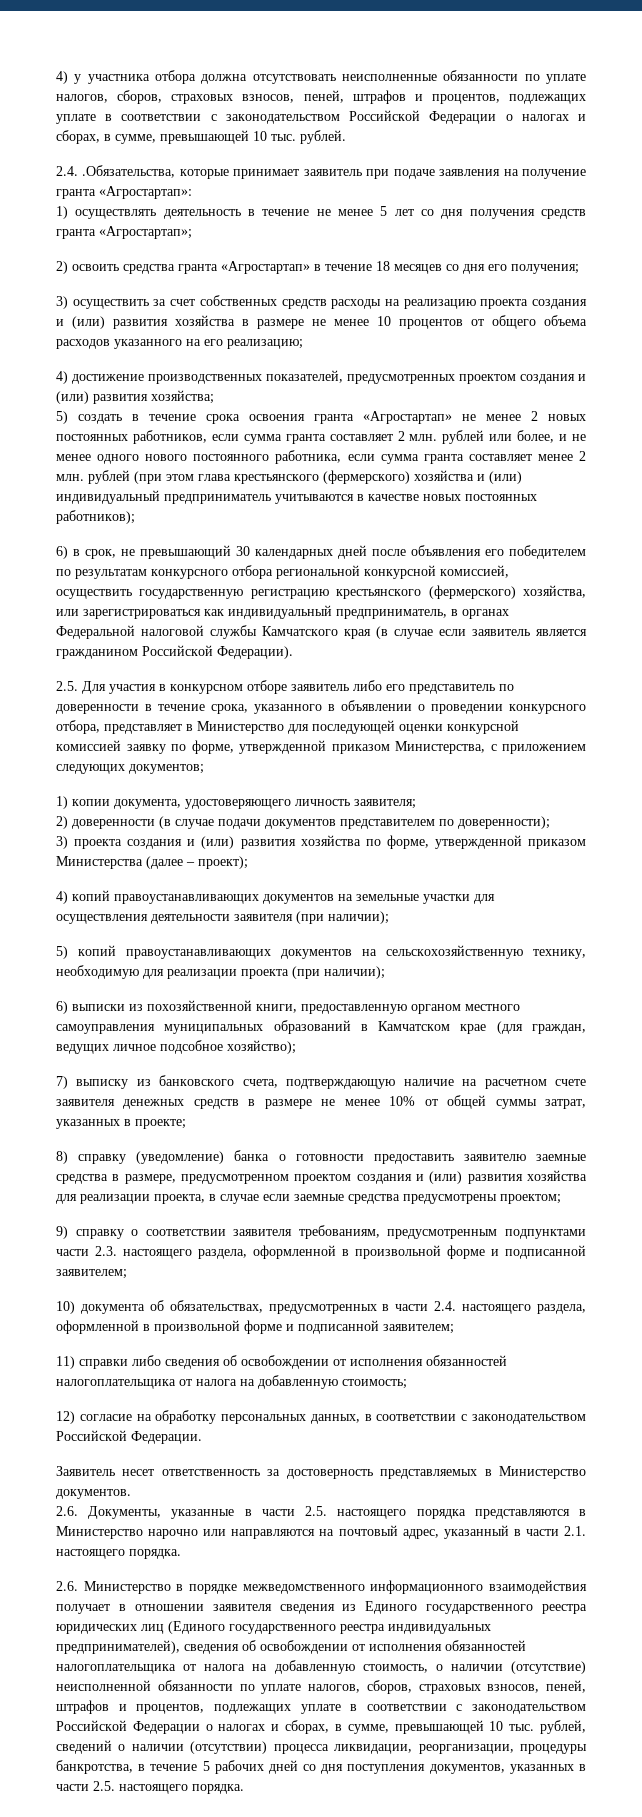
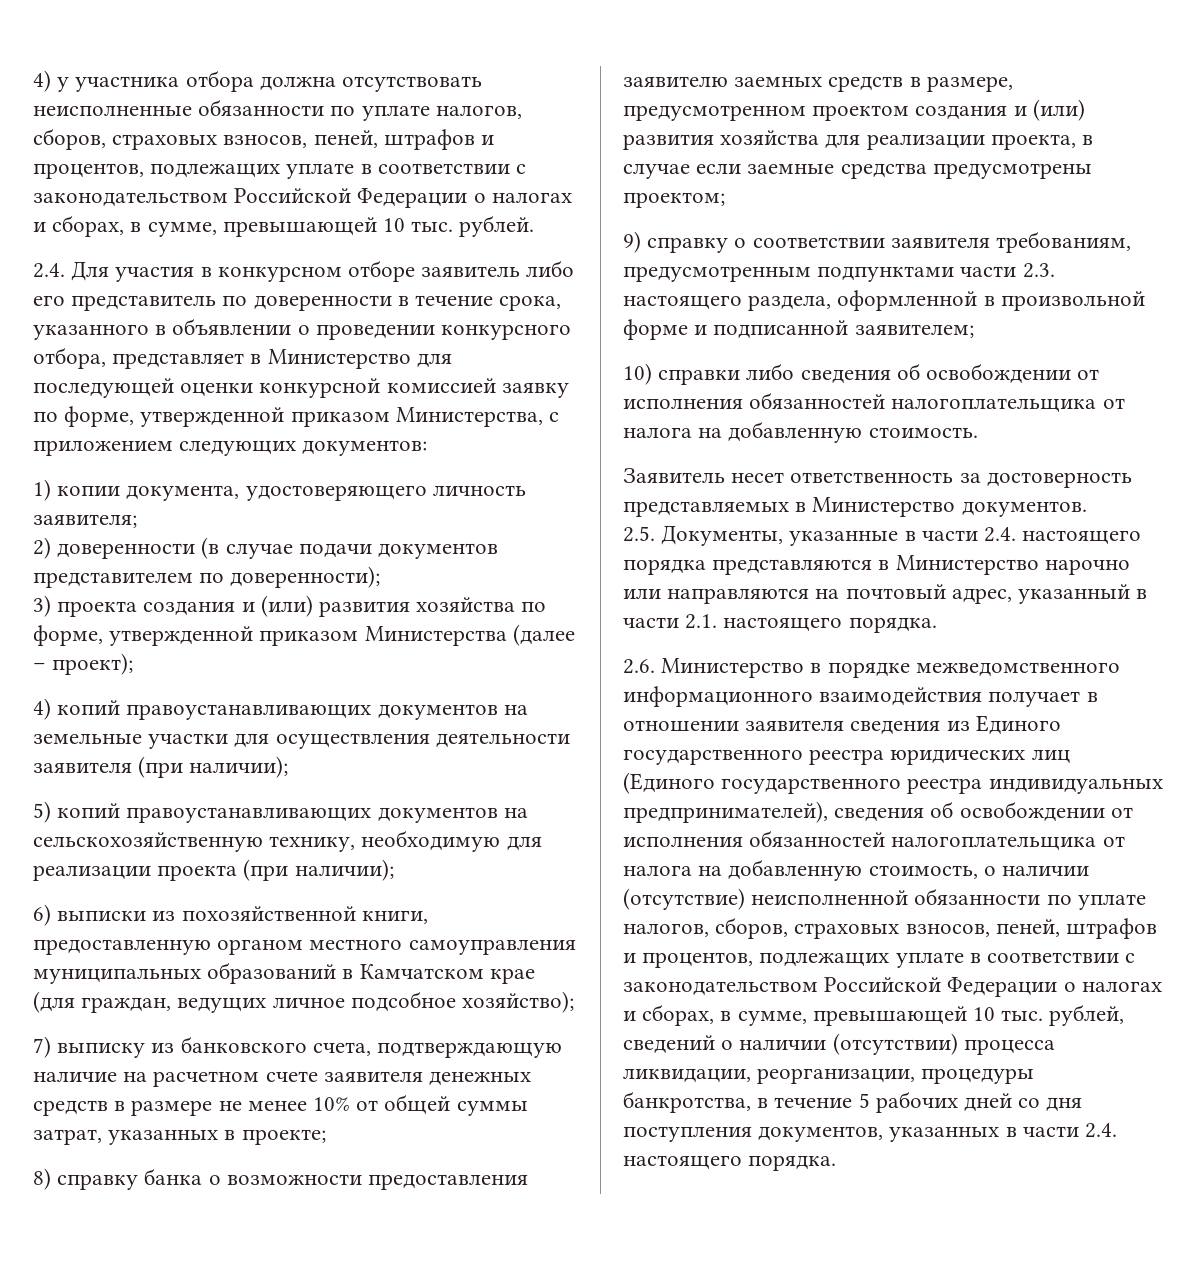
- 2.4. .Обязательства, которые принимает заявитель при подаче заявления на получение гранта «Агростартап»:
- 1) осуществлять деятельность в течение не менее 5 лет со дня получения средств гранта «Агростартап»;
- 2) освоить средства гранта «Агростартап» в течение 18 месяцев со дня его получения;
- 3) осуществить за счет собственных средств расходы на реализацию проекта создания и (или) развития хозяйства в размере не менее 10 процентов от общего объема расходов указанного на его реализацию;
- 4) достижение производственных показателей, предусмотренных проектом создания и (или) развития хозяйства;
- 5) создать в течение срока освоения гранта «Агростартап» не менее 2 новых постоянных работников, если сумма гранта составляет 2 млн. рублей или более, и не менее одного нового постоянного работника, если сумма гранта составляет менее 2 млн. рублей (при этом глава крестьянского (фермерского) хозяйства и (или) индивидуальный предприниматель учитываются в качестве новых постоянных работников);
- 6) в срок, не превышающий 30 календарных дней после объявления его победителем по результатам конкурсного отбора региональной конкурсной комиссией, осуществить государственную регистрацию крестьянского (фермерского) хозяйства, или зарегистрироваться как индивидуальный предприниматель, в органах Федеральной налоговой службы Камчатского края (в случае если заявитель является гражданином Российской Федерации).
- 2.5. Для участия в конкурсном отборе заявитель либо его представитель по доверенности в течение срока, указанного в объявлении о проведении конкурсного отбора, представляет в Министерство для последующей оценки конкурсной комиссией заявку по форме, утвержденной приказом Министерства, с приложением следующих документов;
+ 2.4. Для участия в конкурсном отборе заявитель либо его представитель по доверенности в течение срока, указанного в объявлении о проведении конкурсного отбора, представляет в Министерство для последующей оценки конкурсной комиссией заявку по форме, утвержденной приказом Министерства, с приложением следующих документов:
- 8) справку (уведомление) банка о готовности предоставить заявителю заемные средства в размере, предусмотренном проектом создания и (или) развития хозяйства для реализации проекта, в случае если заемные средства предусмотрены проектом;
+ 8) справку банка о возможности предоставления заявителю заемных средств в размере, предусмотренном проектом создания и (или) развития хозяйства для реализации проекта, в случае если заемные средства предусмотрены проектом;
- 10) документа об обязательствах, предусмотренных в части 2.4. настоящего раздела, оформленной в произвольной форме и подписанной заявителем;
- 11) справки либо сведения об освобождении от исполнения обязанностей налогоплательщика от налога на добавленную стоимость;
- 12) согласие на обработку персональных данных, в соответствии с законодательством Российской Федерации.
+ 10) справки либо сведения об освобождении от исполнения обязанностей налогоплательщика от налога на добавленную стоимость.
- 2.6. Документы, указанные в части 2.5. настоящего порядка представляются в Министерство нарочно или направляются на почтовый адрес, указанный в части 2.1. настоящего порядка.
+ 2.5. Документы, указанные в части 2.4. настоящего порядка представляются в Министерство нарочно или направляются на почтовый адрес, указанный в части 2.1. настоящего порядка.
- 2.6. Министерство в порядке межведомственного информационного взаимодействия получает в отношении заявителя сведения из Единого государственного реестра юридических лиц (Единого государственного реестра индивидуальных предпринимателей), сведения об освобождении от исполнения обязанностей налогоплательщика от налога на добавленную стоимость, о наличии (отсутствие) неисполненной обязанности по уплате налогов, сборов, страховых взносов, пеней, штрафов и процентов, подлежащих уплате в соответствии с законодательством Российской Федерации о налогах и сборах, в сумме, превышающей 10 тыс. рублей, сведений о наличии (отсутствии) процесса ликвидации, реорганизации, процедуры банкротства, в течение 5 рабочих дней со дня поступления документов, указанных в части 2.5. настоящего порядка.
+ 2.6. Министерство в порядке межведомственного информационного взаимодействия получает в отношении заявителя сведения из Единого государственного реестра юридических лиц (Единого государственного реестра индивидуальных предпринимателей), сведения об освобождении от исполнения обязанностей налогоплательщика от налога на добавленную стоимость, о наличии (отсутствие) неисполненной обязанности по уплате налогов, сборов, страховых взносов, пеней, штрафов и процентов, подлежащих уплате в соответствии с законодательством Российской Федерации о налогах и сборах, в сумме, превышающей 10 тыс. рублей, сведений о наличии (отсутствии) процесса ликвидации, реорганизации, процедуры банкротства, в течение 5 рабочих дней со дня поступления документов, указанных в части 2.4. настоящего порядка.

